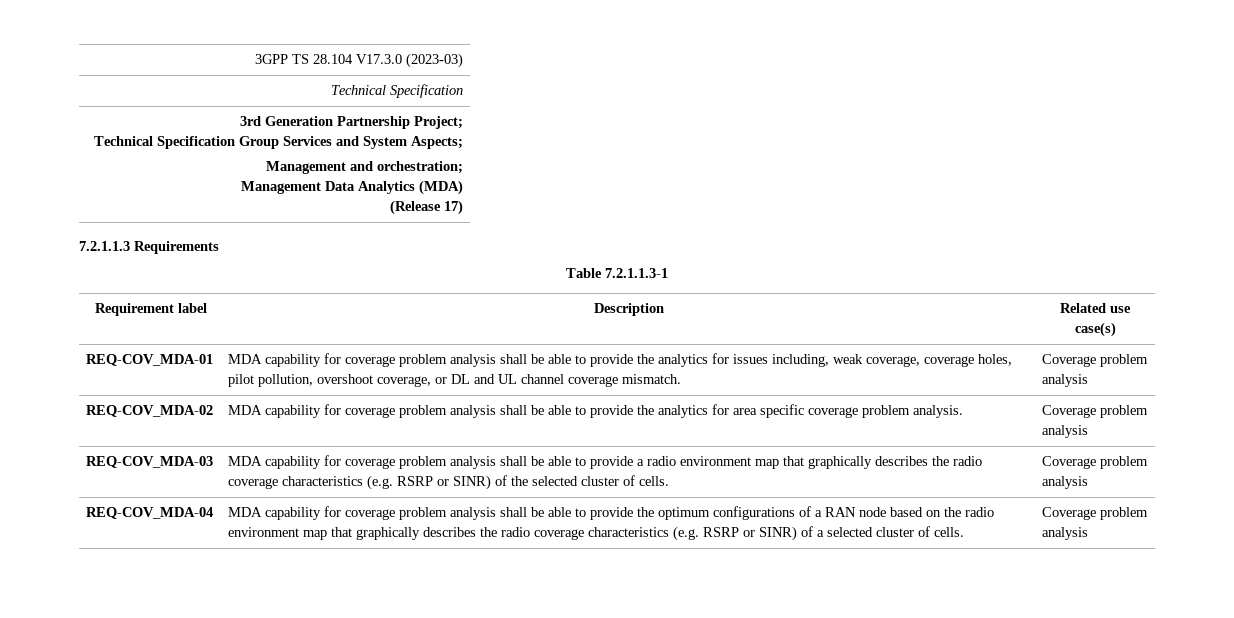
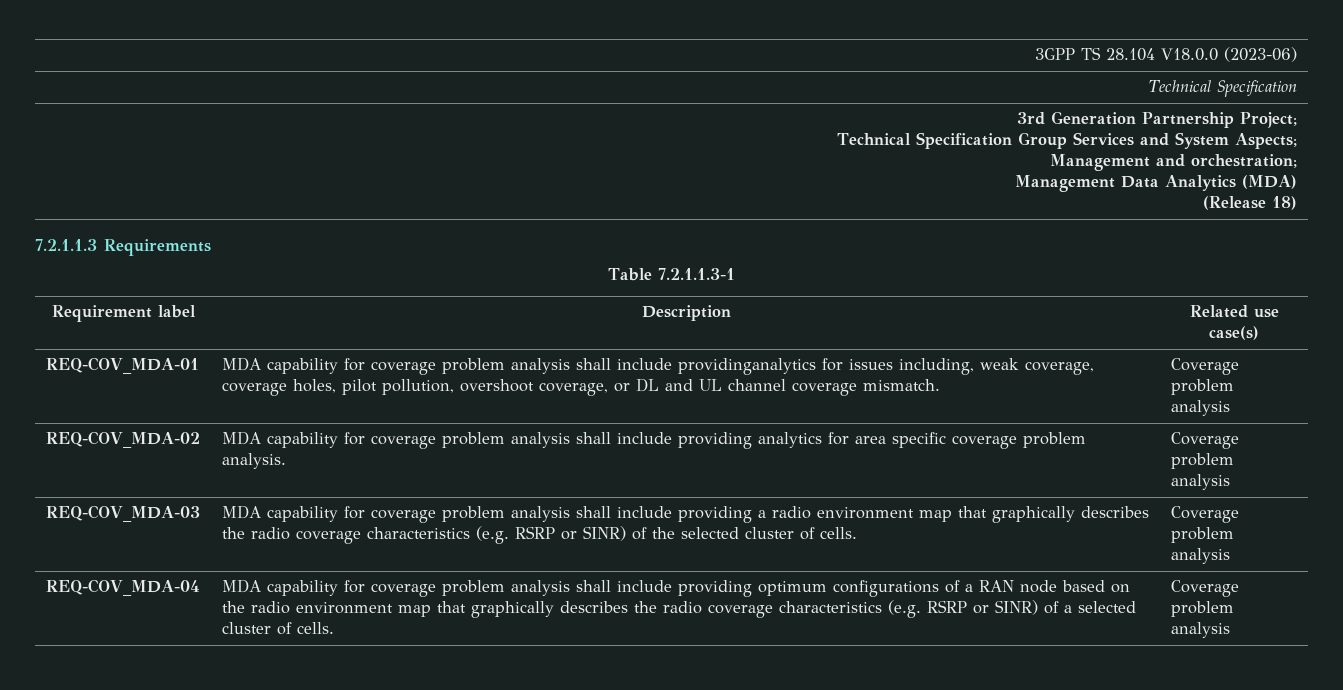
- 3GPP TS 28.104 V17.3.0 (2023-03)
+ 3GPP TS 28.104 V18.0.0 (2023-06)
  3rd Generation Partnership Project;
  Technical Specification Group Services and System Aspects;
  Management and orchestration;
  Management Data Analytics (MDA)
- (Release 17)
+ (Release 18)
- REQ-COV_MDA-01 | MDA capability for coverage problem analysis shall be able to provide the analytics for issues including, weak coverage, coverage holes, pilot pollution, overshoot coverage, or DL and UL channel coverage mismatch. | Coverage problem analysis
+ REQ-COV_MDA-01 | MDA capability for coverage problem analysis shall include providinganalytics for issues including, weak coverage, coverage holes, pilot pollution, overshoot coverage, or DL and UL channel coverage mismatch. | Coverage problem analysis
- REQ-COV_MDA-02 | MDA capability for coverage problem analysis shall be able to provide the analytics for area specific coverage problem analysis. | Coverage problem analysis
+ REQ-COV_MDA-02 | MDA capability for coverage problem analysis shall include providing analytics for area specific coverage problem analysis. | Coverage problem analysis
- REQ-COV_MDA-03 | MDA capability for coverage problem analysis shall be able to provide a radio environment map that graphically describes the radio coverage characteristics (e.g. RSRP or SINR) of the selected cluster of cells. | Coverage problem analysis
+ REQ-COV_MDA-03 | MDA capability for coverage problem analysis shall include providing a radio environment map that graphically describes the radio coverage characteristics (e.g. RSRP or SINR) of the selected cluster of cells. | Coverage problem analysis
- MDA capability for coverage problem analysis shall be able to provide the optimum configurations of a RAN node based on the radio environment map that graphically describes the radio coverage characteristics (e.g. RSRP or SINR) of a selected cluster of cells.
+ MDA capability for coverage problem analysis shall include providing optimum configurations of a RAN node based on the radio environment map that graphically describes the radio coverage characteristics (e.g. RSRP or SINR) of a selected cluster of cells.

